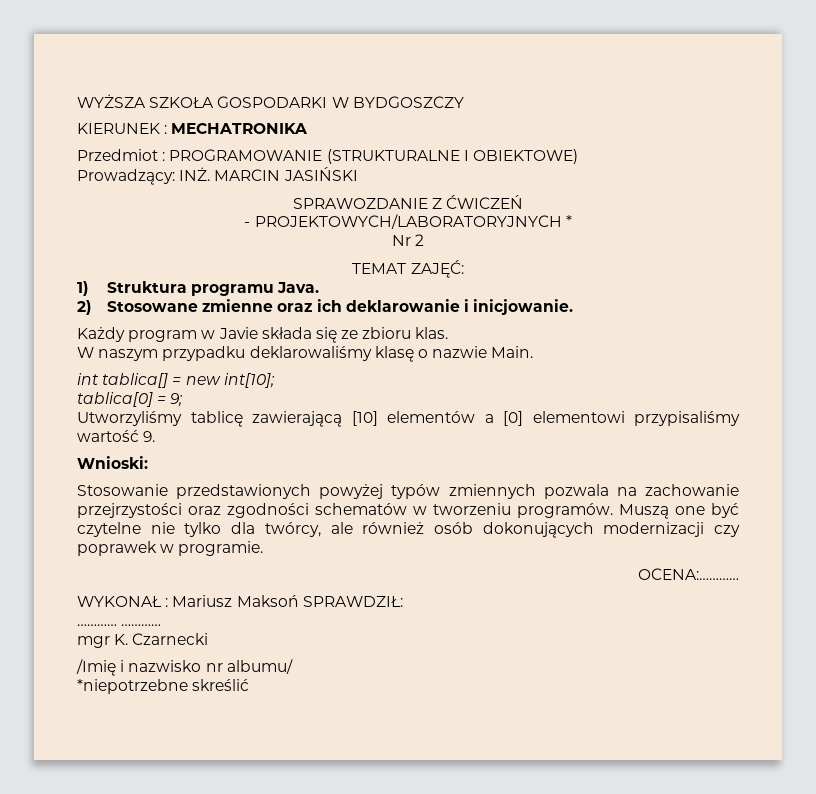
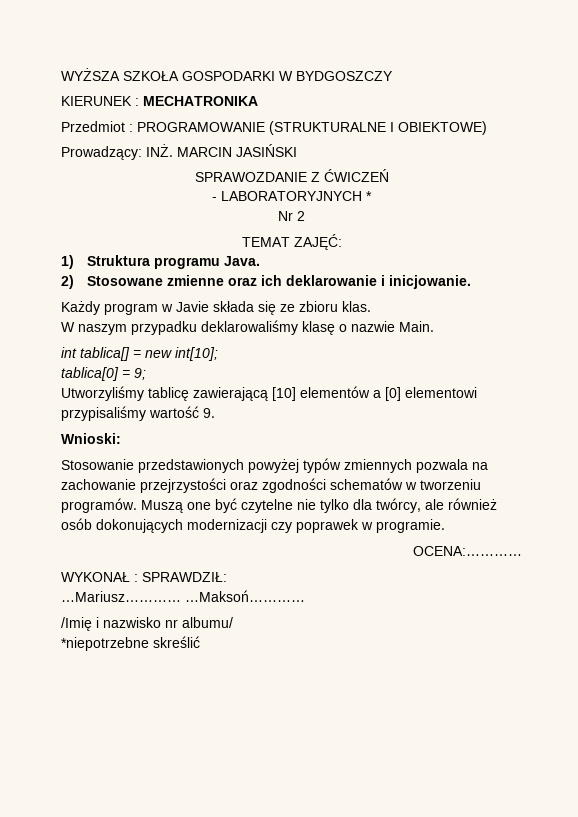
- - PROJEKTOWYCH/LABORATORYJNYCH *
+ - LABORATORYJNYCH *
- WYKONAŁ : Mariusz Maksoń SPRAWDZIŁ:
+ WYKONAŁ : SPRAWDZIŁ:
- ………… …………
- mgr K. Czarnecki
+ …Mariusz………… …Maksoń…………

